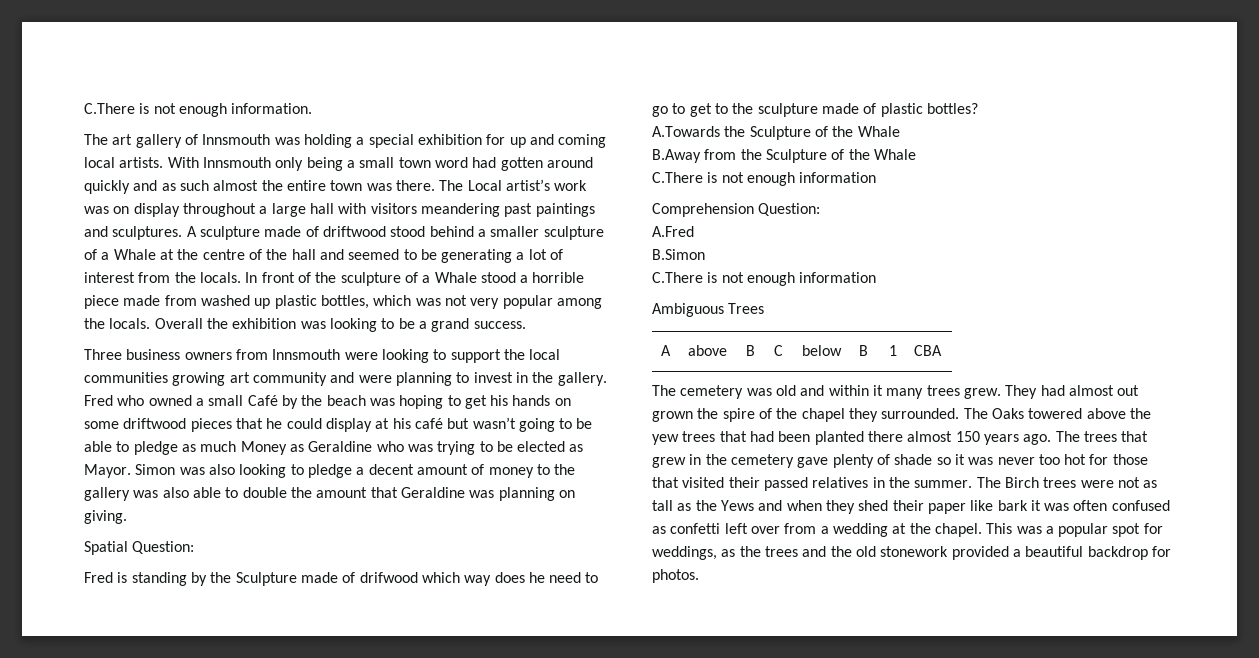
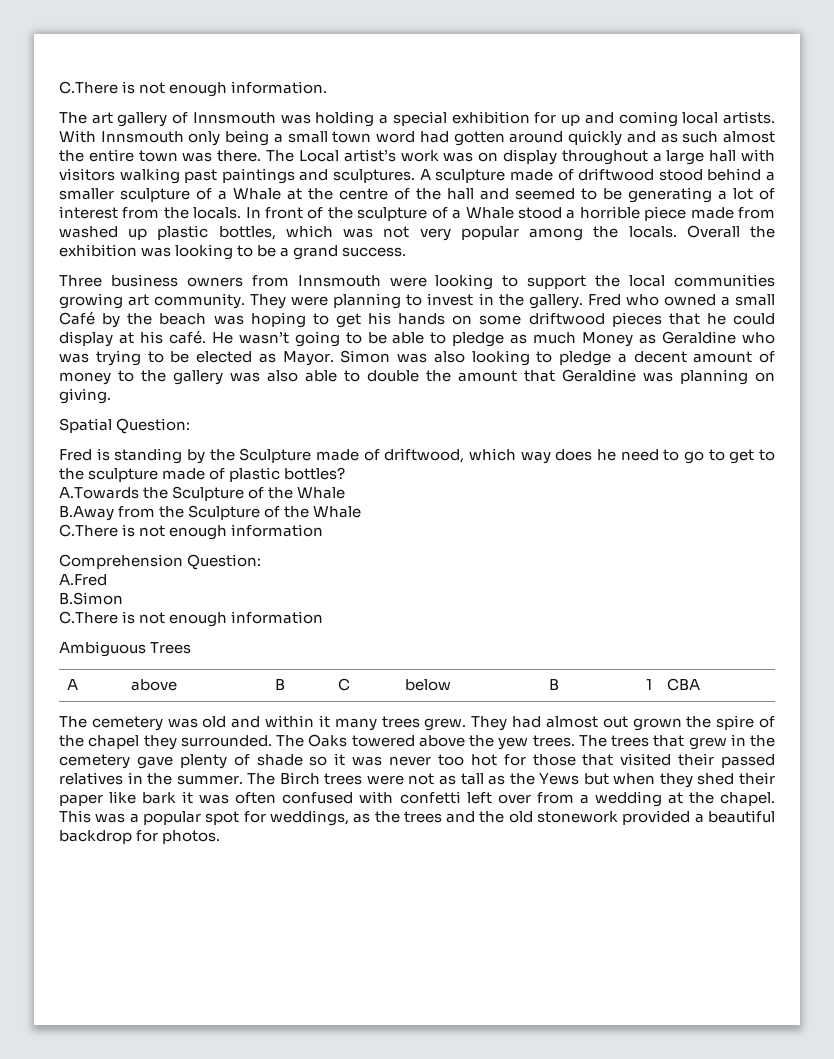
- The Local artist’s work was on display throughout a large hall with visitors meandering past paintings and sculptures.
+ The Local artist’s work was on display throughout a large hall with visitors walking past paintings and sculptures.
- Three business owners from Innsmouth were looking to support the local communities growing art community and were planning to invest in the gallery.
+ Three business owners from Innsmouth were looking to support the local communities growing art community. They were planning to invest in the gallery.
- Fred who owned a small Café by the beach was hoping to get his hands on some driftwood pieces that he could display at his café but wasn’t going to be able to pledge as much Money as Geraldine who was trying to be elected as Mayor.
+ Fred who owned a small Café by the beach was hoping to get his hands on some driftwood pieces that he could display at his café. He wasn’t going to be able to pledge as much Money as Geraldine who was trying to be elected as Mayor.
- Fred is standing by the Sculpture made of drifwood which way does he need to go to get to the sculpture made of plastic bottles?
+ Fred is standing by the Sculpture made of driftwood, which way does he need to go to get to the sculpture made of plastic bottles?
- The Oaks towered above the yew trees that had been planted there almost 150 years ago.
+ The Oaks towered above the yew trees.
- The Birch trees were not as tall as the Yews and when they shed their paper like bark it was often confused as confetti left over from a wedding at the chapel.
+ The Birch trees were not as tall as the Yews but when they shed their paper like bark it was often confused with confetti left over from a wedding at the chapel.

